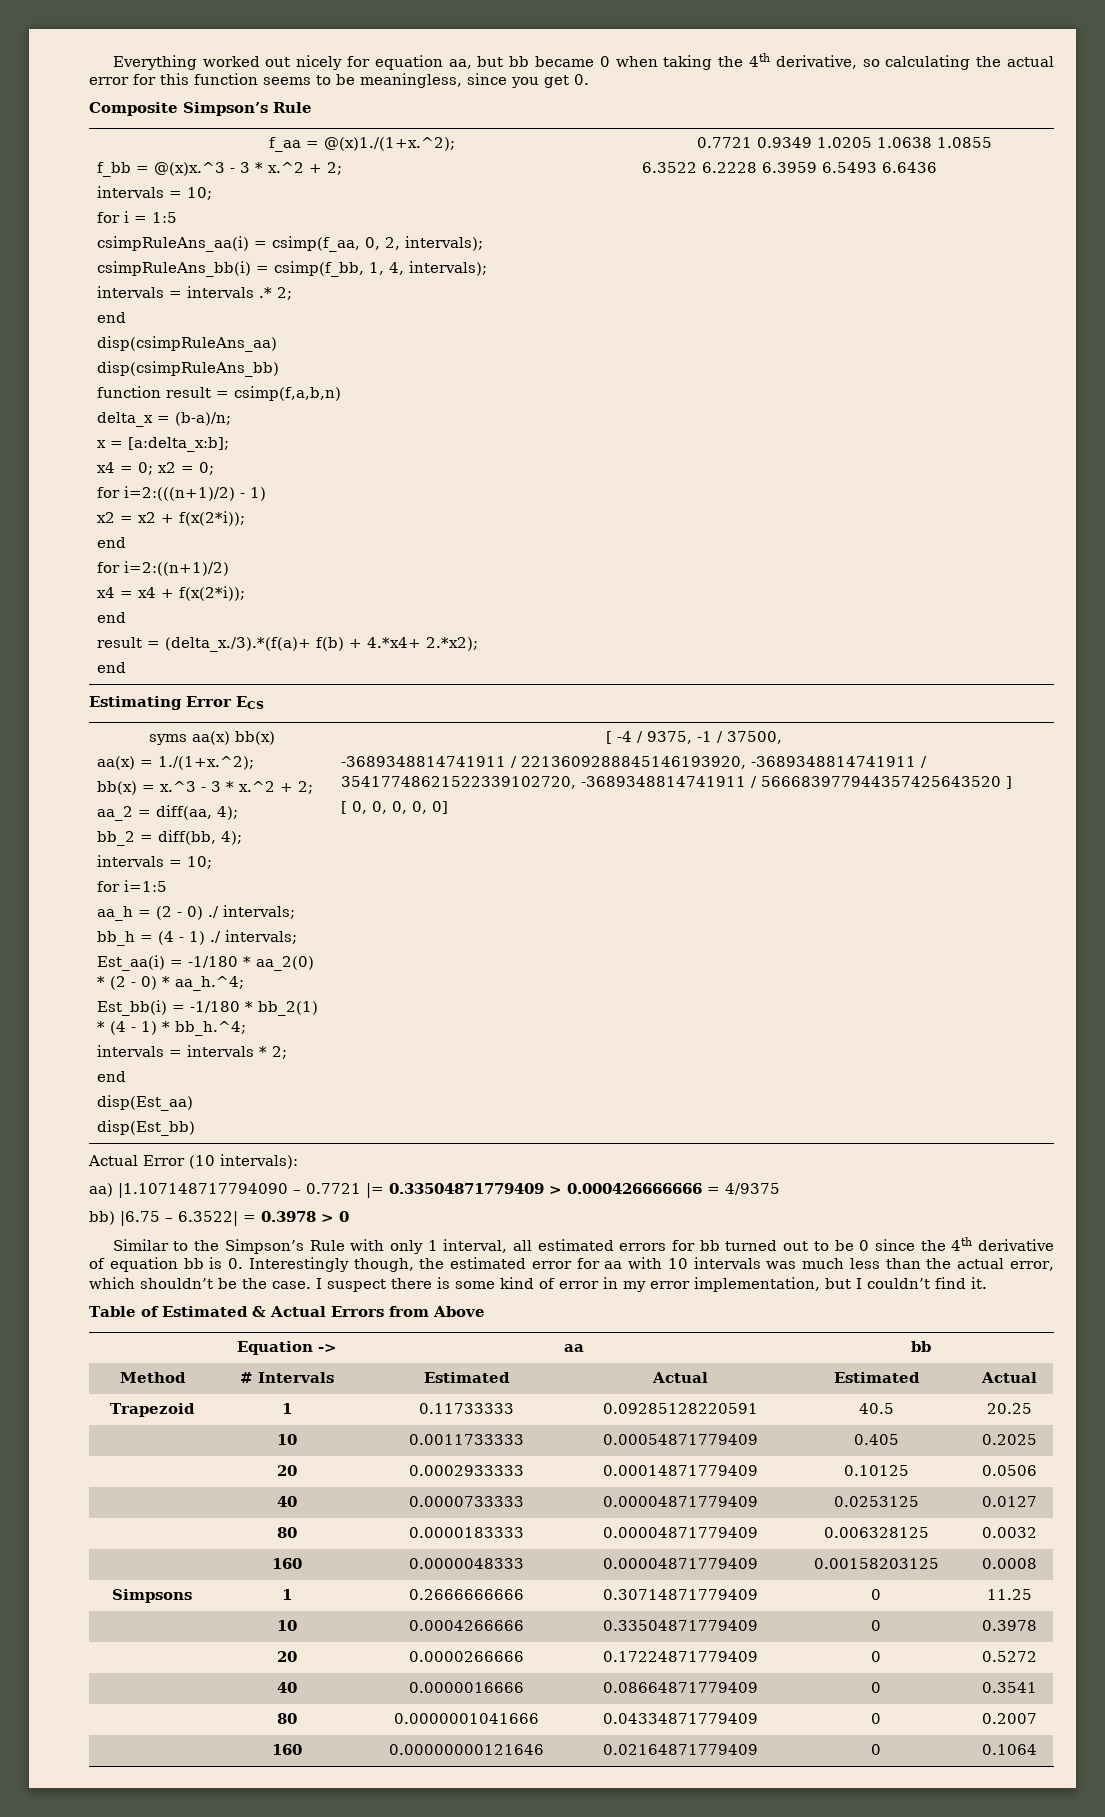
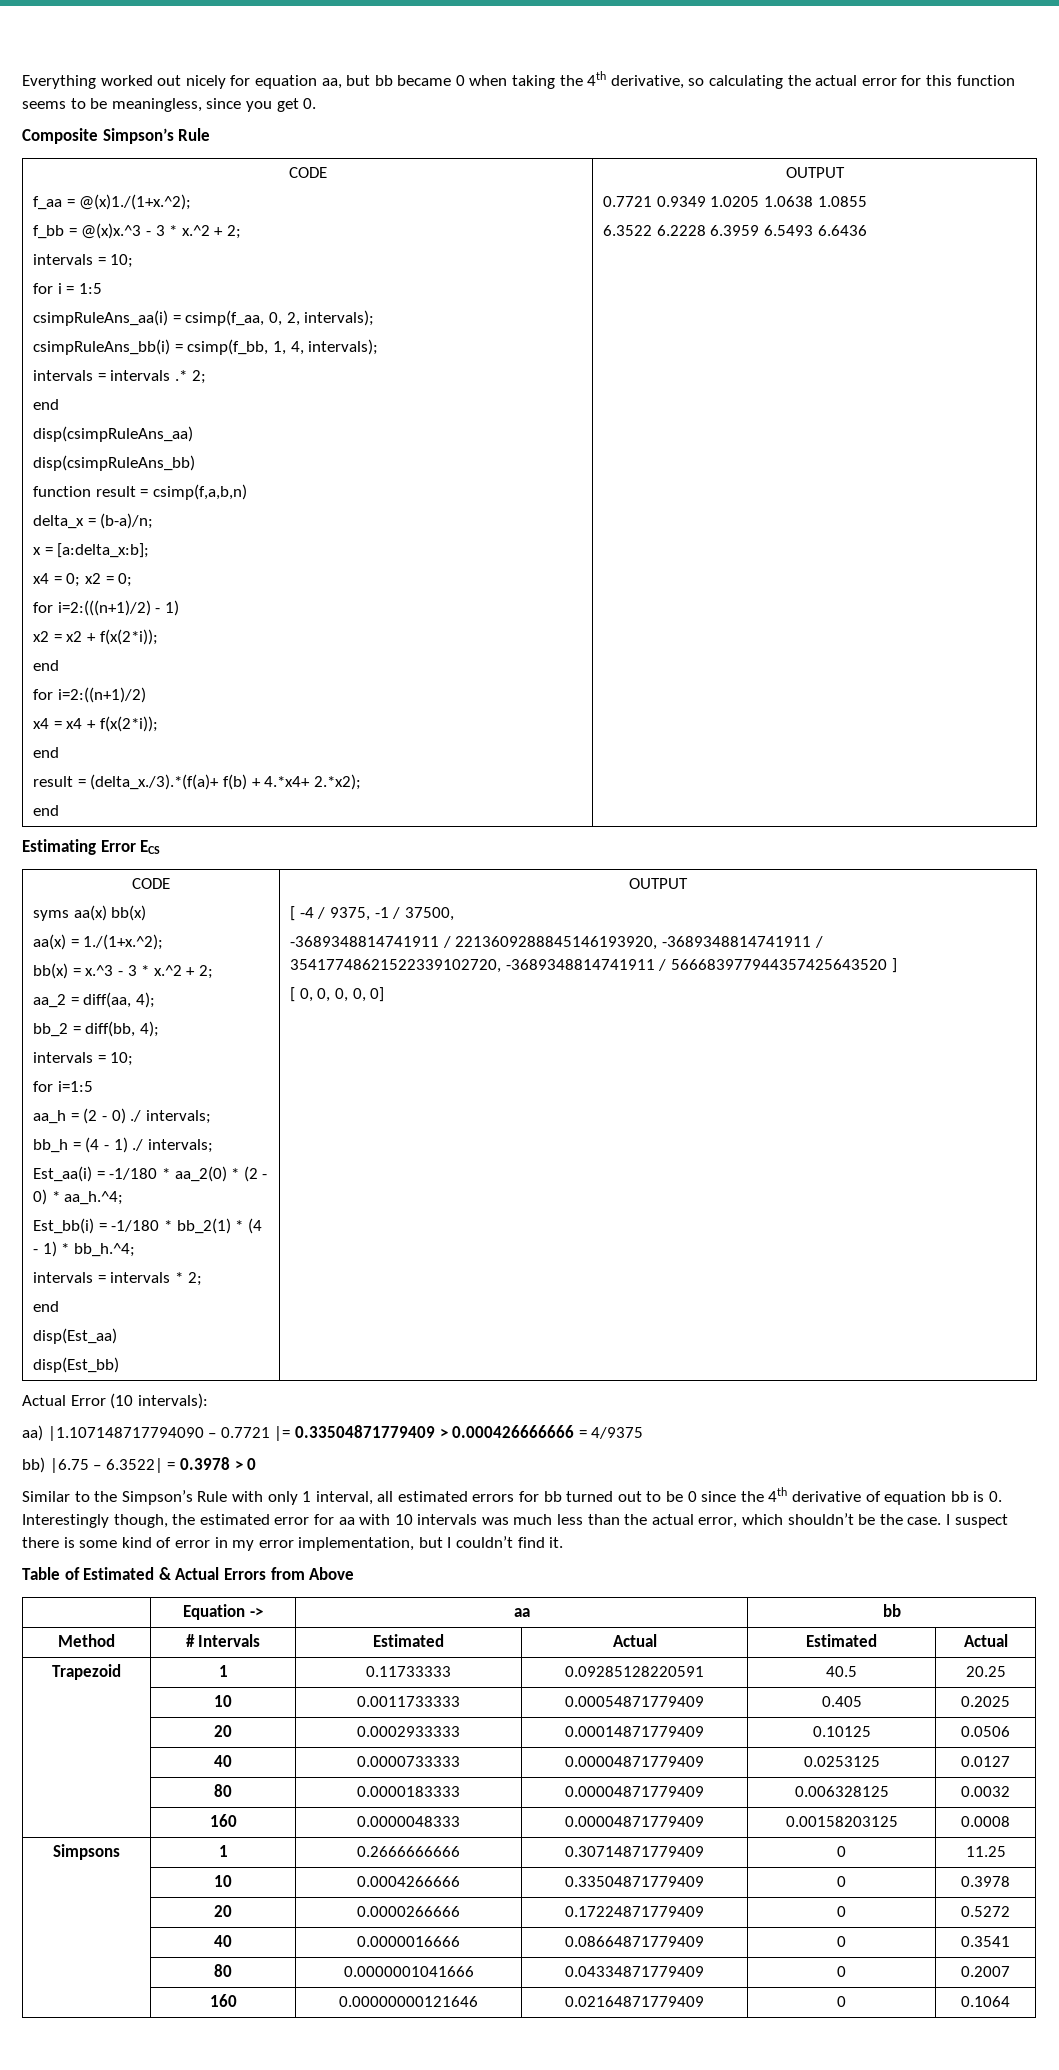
  Composite Simpson’s Rule
+ CODE
  result = (delta_x./3).*(f(a)+ f(b) + 4.*x4+ 2.*x2);
- end
+ end | OUTPUT
  Estimating Error ECS
+ CODE
- disp(Est_bb)
+ disp(Est_bb) | OUTPUT

